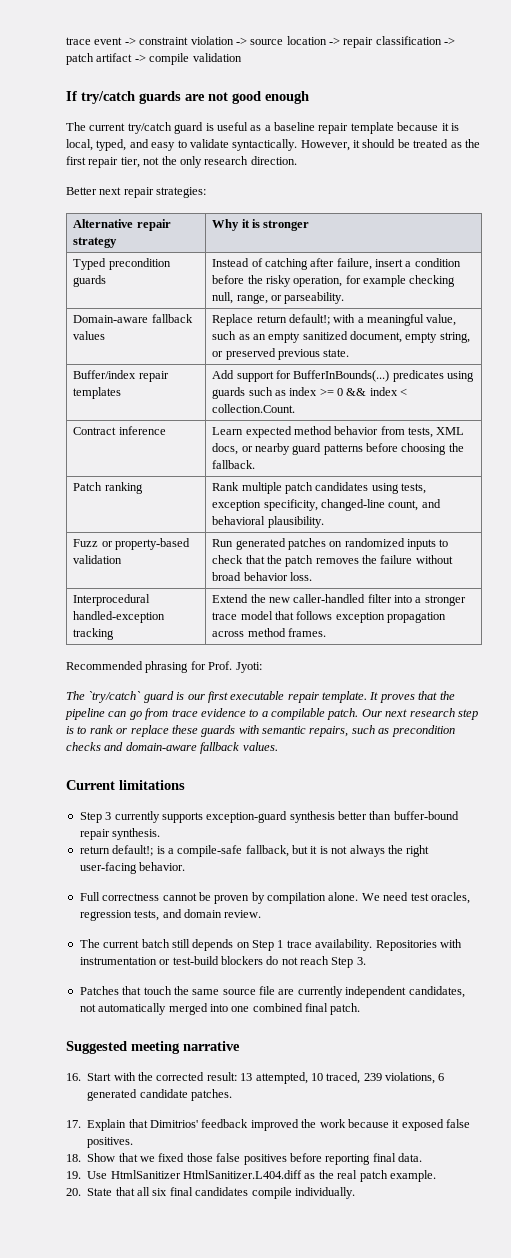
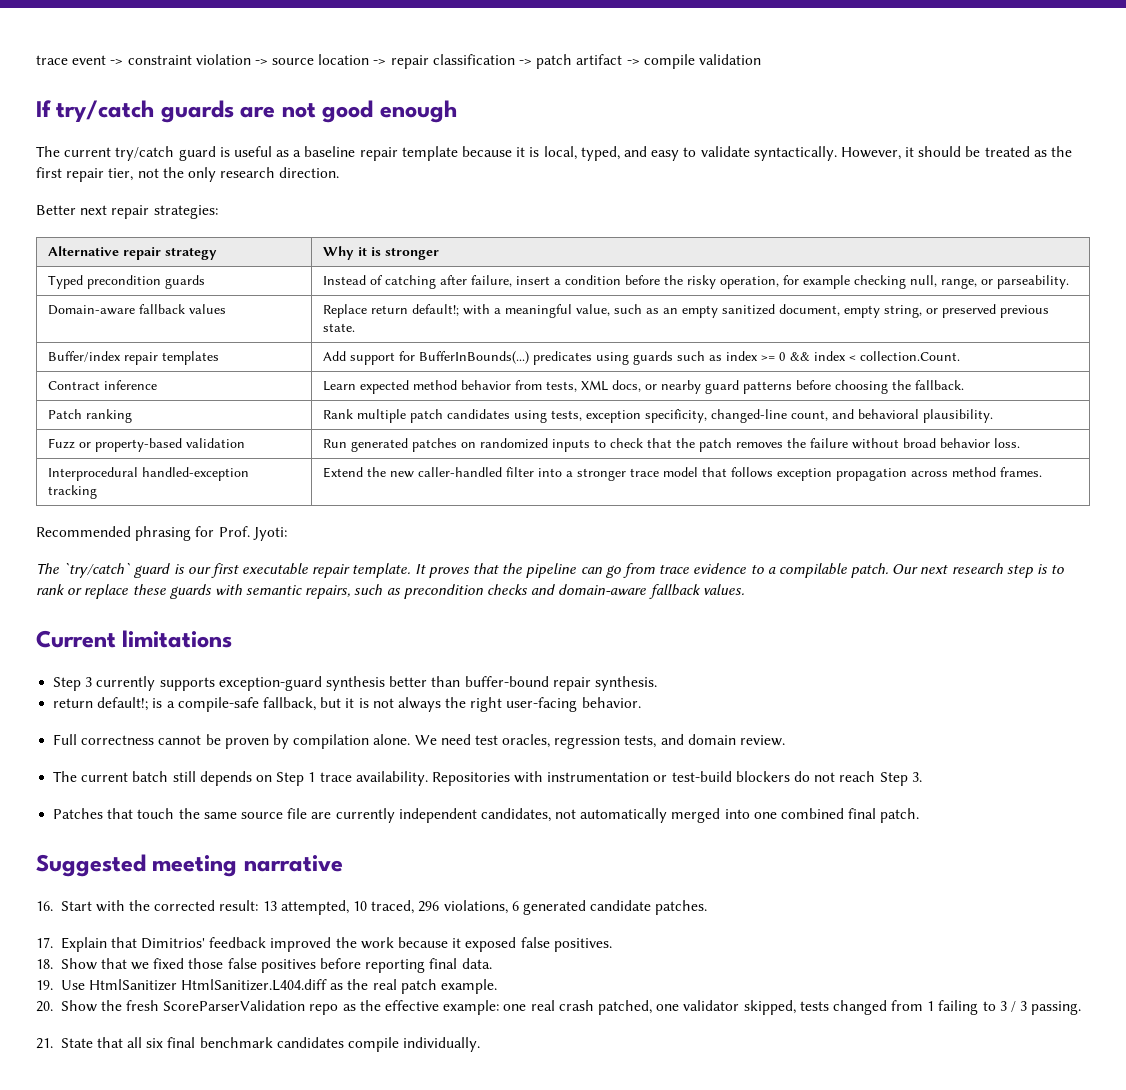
- 16. Start with the corrected result: 13 attempted, 10 traced, 239 violations, 6 generated candidate patches.
+ 16. Start with the corrected result: 13 attempted, 10 traced, 296 violations, 6 generated candidate patches.
- 20. State that all six final candidates compile individually.
+ 20. Show the fresh ScoreParserValidation repo as the effective example: one real crash patched, one validator skipped, tests changed from 1 failing to 3 / 3 passing.
+ 21. State that all six final benchmark candidates compile individually.

